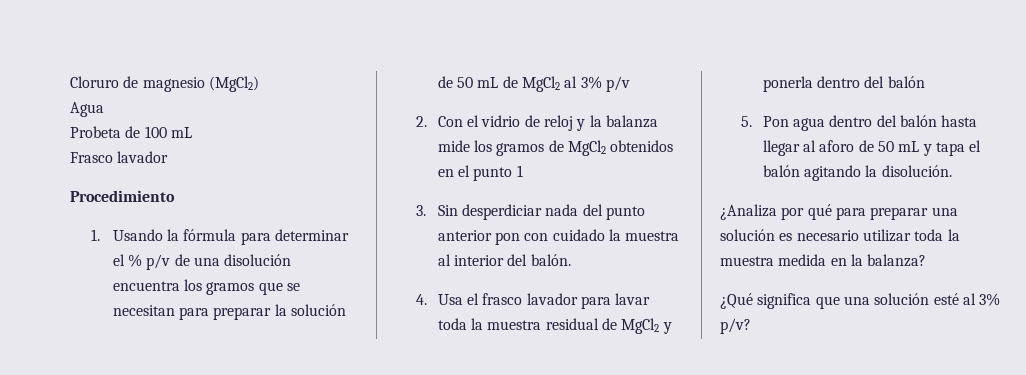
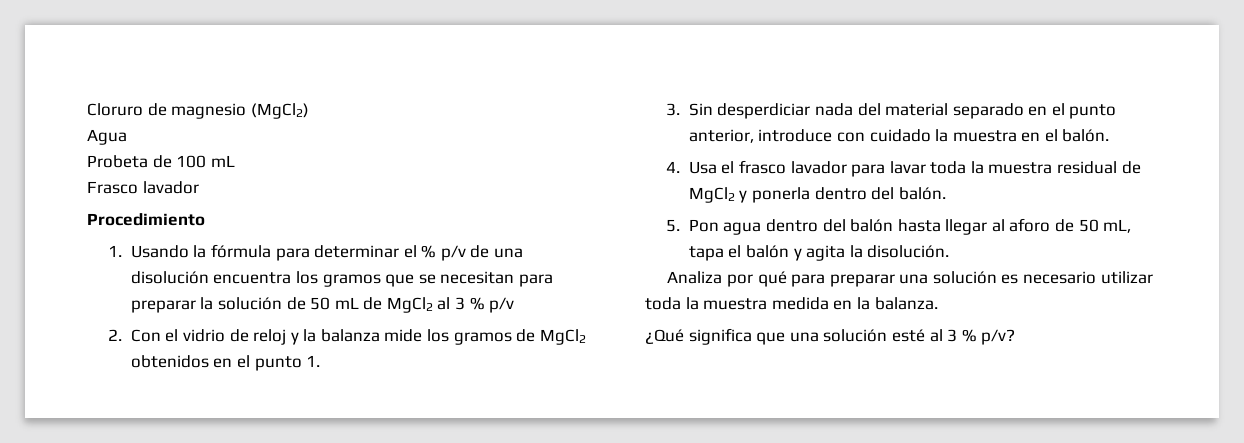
- 1. Usando la fórmula para determinar el % p/v de una disolución encuentra los gramos que se necesitan para preparar la solución de 50 mL de MgCl2 al 3% p/v
+ 1. Usando la fórmula para determinar el % p/v de una disolución encuentra los gramos que se necesitan para preparar la solución de 50 mL de MgCl2 al 3 % p/v
- 2. Con el vidrio de reloj y la balanza mide los gramos de MgCl2 obtenidos en el punto 1
+ 2. Con el vidrio de reloj y la balanza mide los gramos de MgCl2 obtenidos en el punto 1.
- 3. Sin desperdiciar nada del punto anterior pon con cuidado la muestra al interior del balón.
+ 3. Sin desperdiciar nada del material separado en el punto anterior, introduce con cuidado la muestra en el balón.
- 4. Usa el frasco lavador para lavar toda la muestra residual de MgCl2 y ponerla dentro del balón
+ 4. Usa el frasco lavador para lavar toda la muestra residual de MgCl2 y ponerla dentro del balón.
- 5. Pon agua dentro del balón hasta llegar al aforo de 50 mL y tapa el balón agitando la disolución.
+ 5. Pon agua dentro del balón hasta llegar al aforo de 50 mL, tapa el balón y agita la disolución.
- ¿Analiza por qué para preparar una solución es necesario utilizar toda la muestra medida en la balanza?
+ Analiza por qué para preparar una solución es necesario utilizar toda la muestra medida en la balanza.
- ¿Qué significa que una solución esté al 3% p/v?
+ ¿Qué significa que una solución esté al 3 % p/v?

